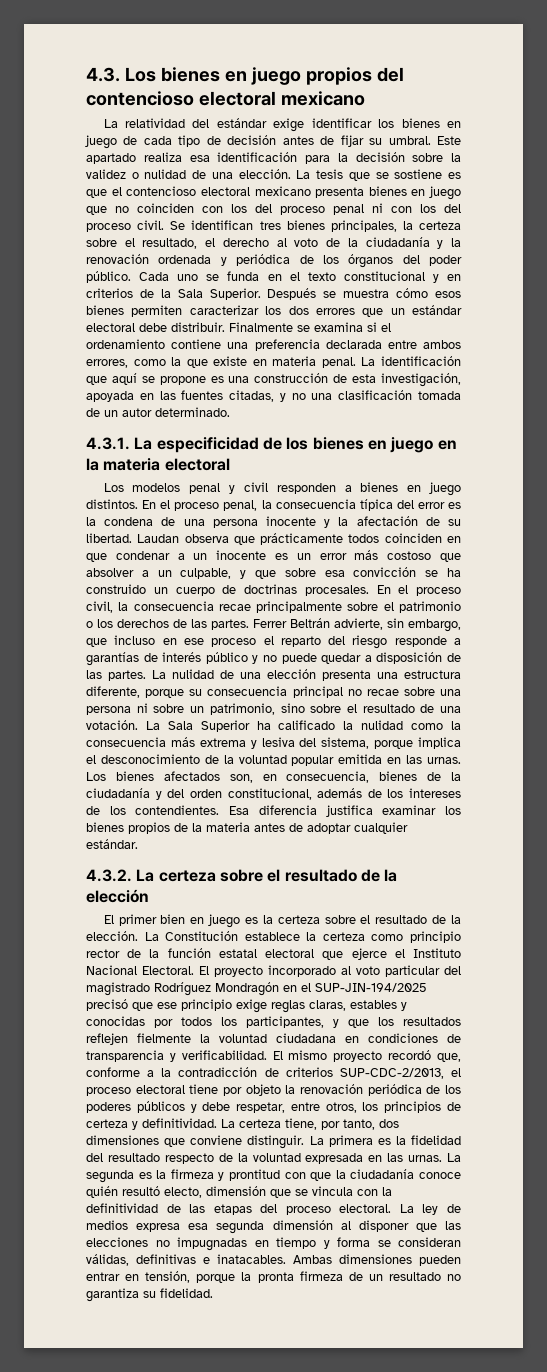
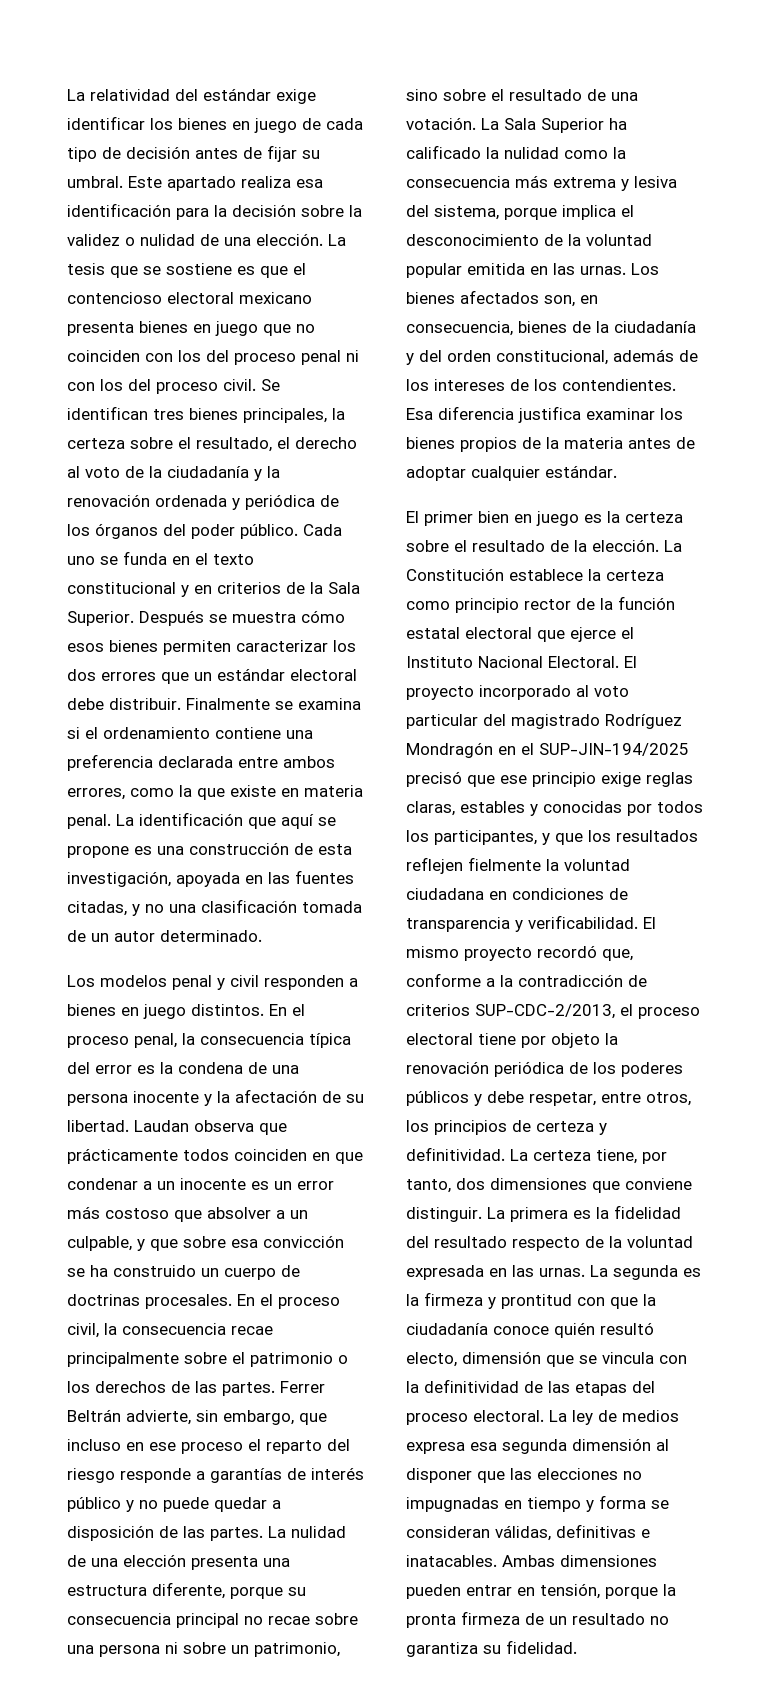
- 4.3. Los bienes en juego propios del contencioso electoral mexicano
- 4.3.1. La especificidad de los bienes en juego en la materia electoral
- 4.3.2. La certeza sobre el resultado de la elección

